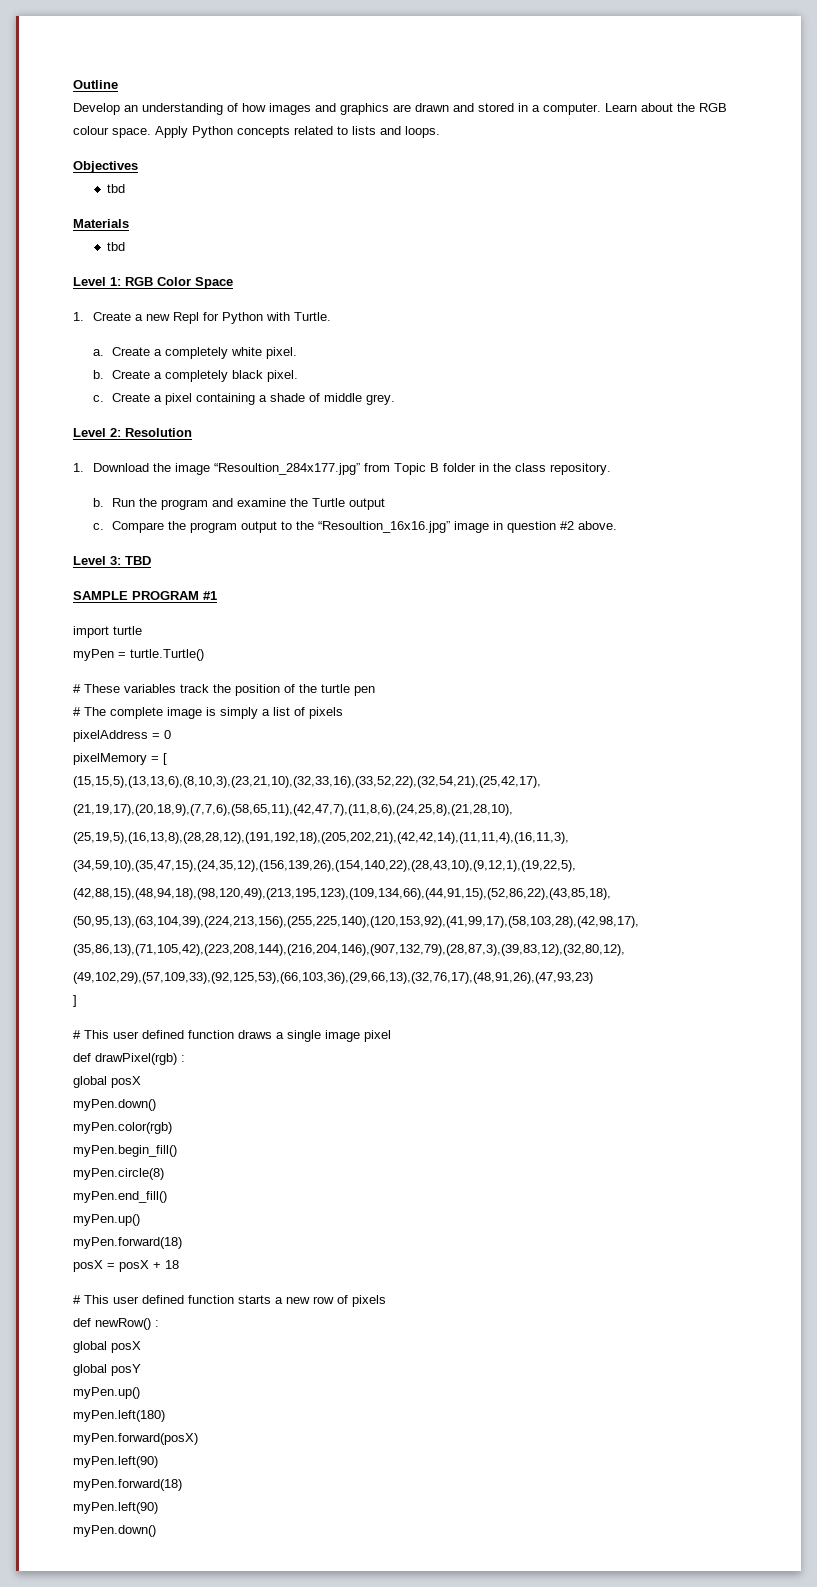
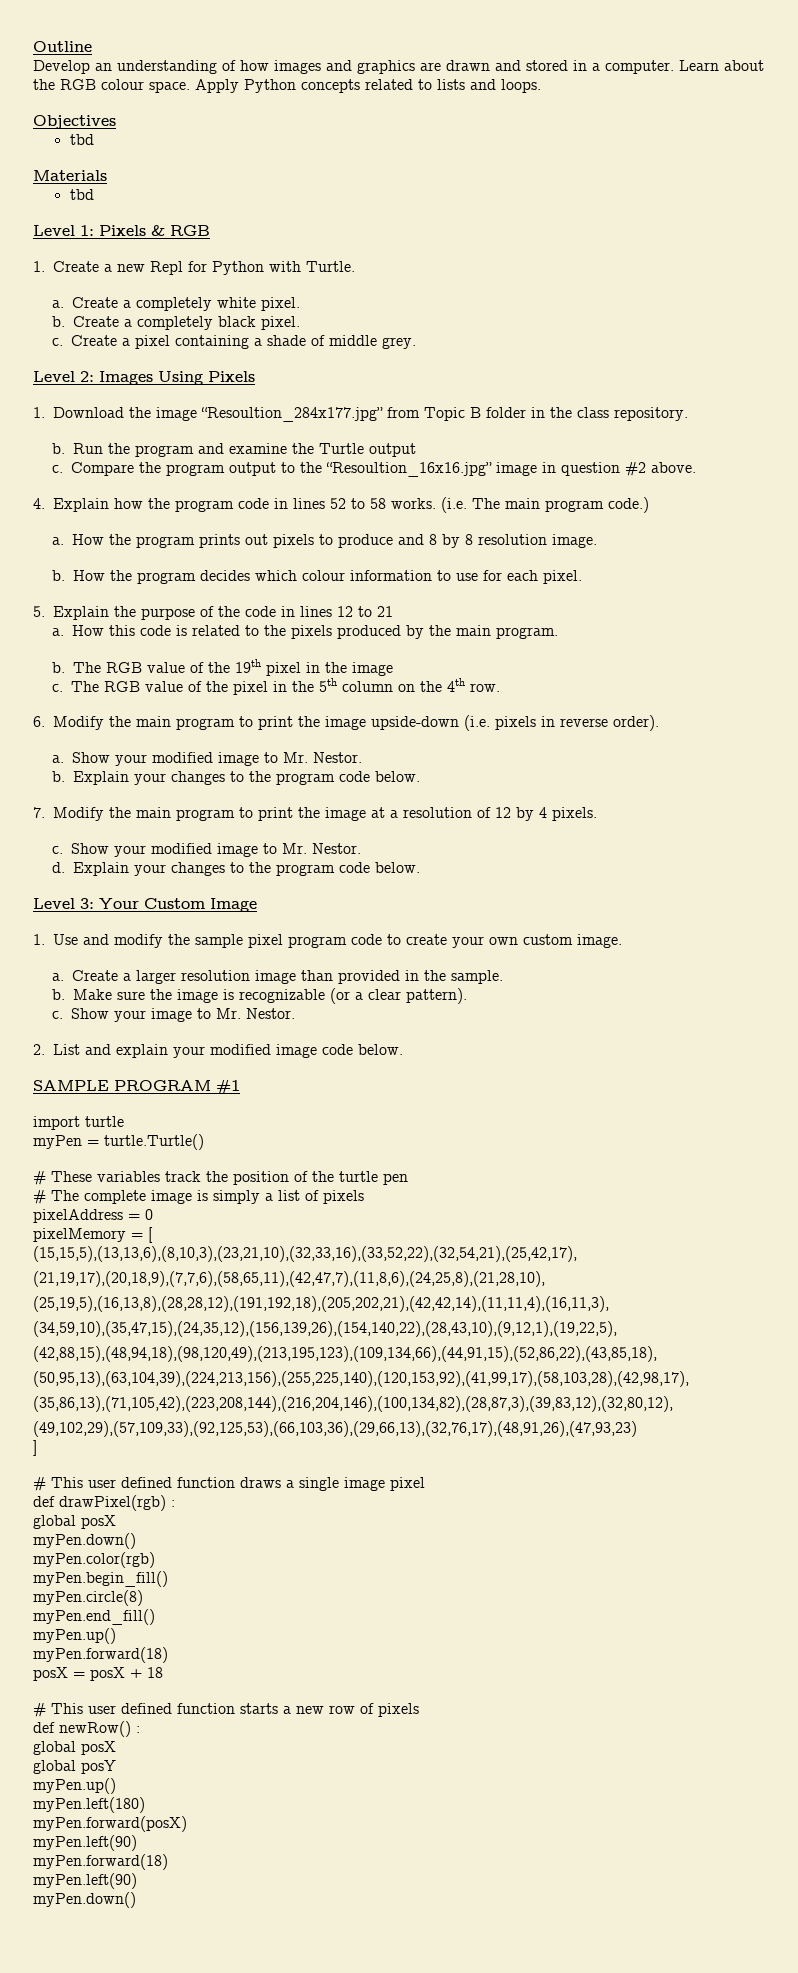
- Level 1: RGB Color Space
+ Level 1: Pixels & RGB
- Level 2: Resolution
+ Level 2: Images Using Pixels
- Level 3: TBD
+ 4. Explain how the program code in lines 52 to 58 works. (i.e. The main program code.)
+ a. How the program prints out pixels to produce and 8 by 8 resolution image.
+ b. How the program decides which colour information to use for each pixel.
+ 5. Explain the purpose of the code in lines 12 to 21
+ a. How this code is related to the pixels produced by the main program.
+ b. The RGB value of the 19th pixel in the image
+ c. The RGB value of the pixel in the 5th column on the 4th row.
+ 6. Modify the main program to print the image upside-down (i.e. pixels in reverse order).
+ a. Show your modified image to Mr. Nestor.
+ b. Explain your changes to the program code below.
+ 7. Modify the main program to print the image at a resolution of 12 by 4 pixels.
+ c. Show your modified image to Mr. Nestor.
+ d. Explain your changes to the program code below.
+ Level 3: Your Custom Image
+ 1. Use and modify the sample pixel program code to create your own custom image.
+ a. Create a larger resolution image than provided in the sample.
+ b. Make sure the image is recognizable (or a clear pattern).
+ c. Show your image to Mr. Nestor.
+ 2. List and explain your modified image code below.
- (35,86,13),(71,105,42),(223,208,144),(216,204,146),(907,132,79),(28,87,3),(39,83,12),(32,80,12),
+ (35,86,13),(71,105,42),(223,208,144),(216,204,146),(100,134,82),(28,87,3),(39,83,12),(32,80,12),

